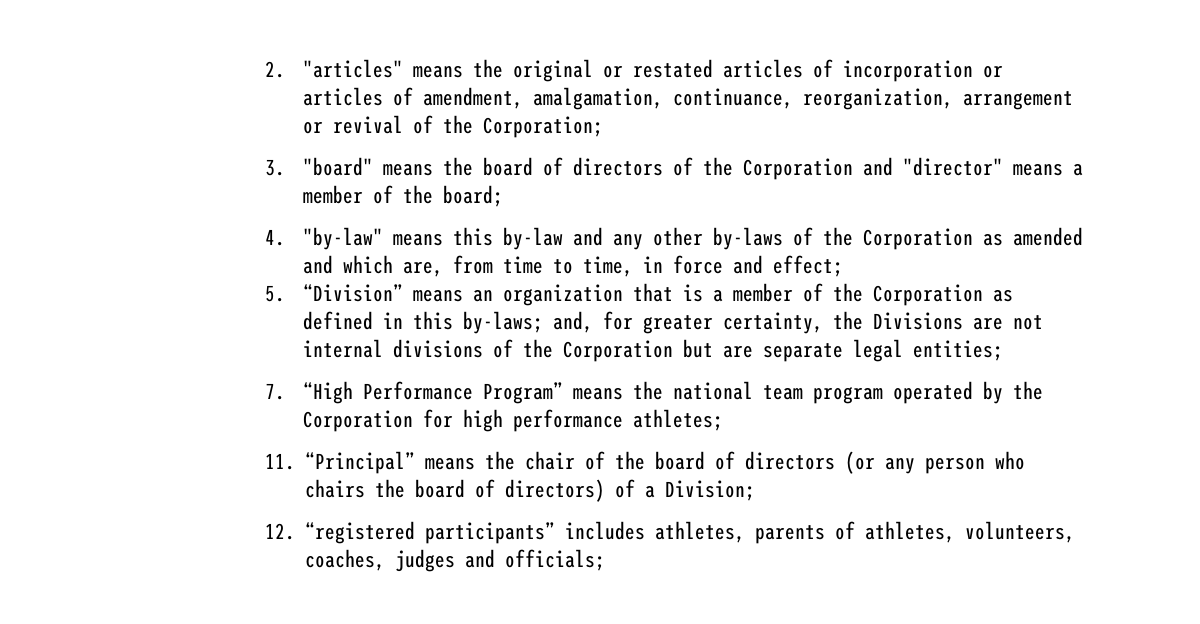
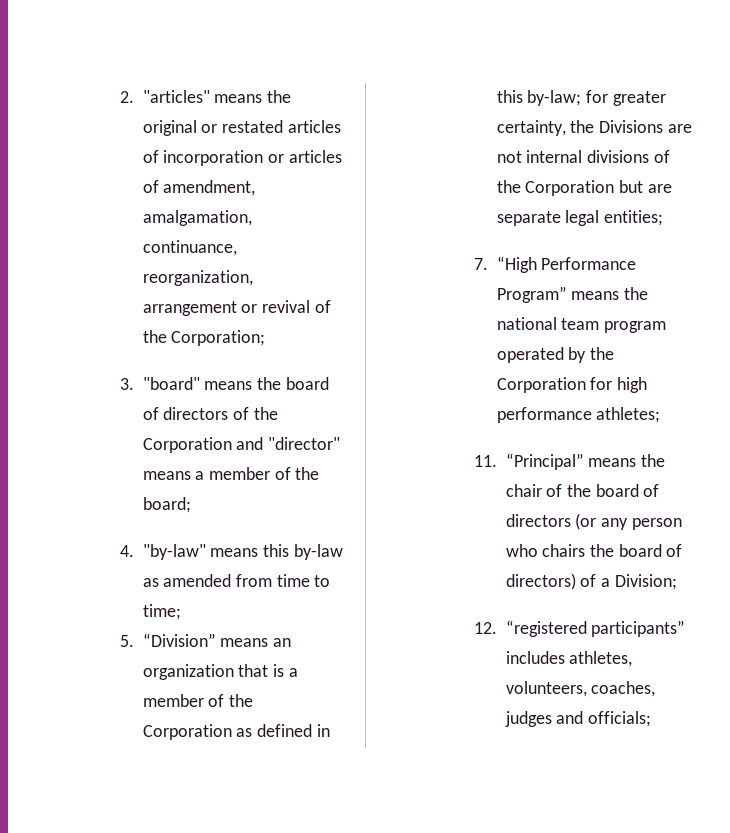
- 4. "by-law" means this by-law and any other by-laws of the Corporation as amended and which are, from time to time, in force and effect;
+ 4. "by-law" means this by-law as amended from time to time;
- 5. “Division” means an organization that is a member of the Corporation as defined in this by-laws; and, for greater certainty, the Divisions are not internal divisions of the Corporation but are separate legal entities;
+ 5. “Division” means an organization that is a member of the Corporation as defined in this by-law; for greater certainty, the Divisions are not internal divisions of the Corporation but are separate legal entities;
- 12. “registered participants” includes athletes, parents of athletes, volunteers, coaches, judges and officials;
+ 12. “registered participants” includes athletes, volunteers, coaches, judges and officials;

